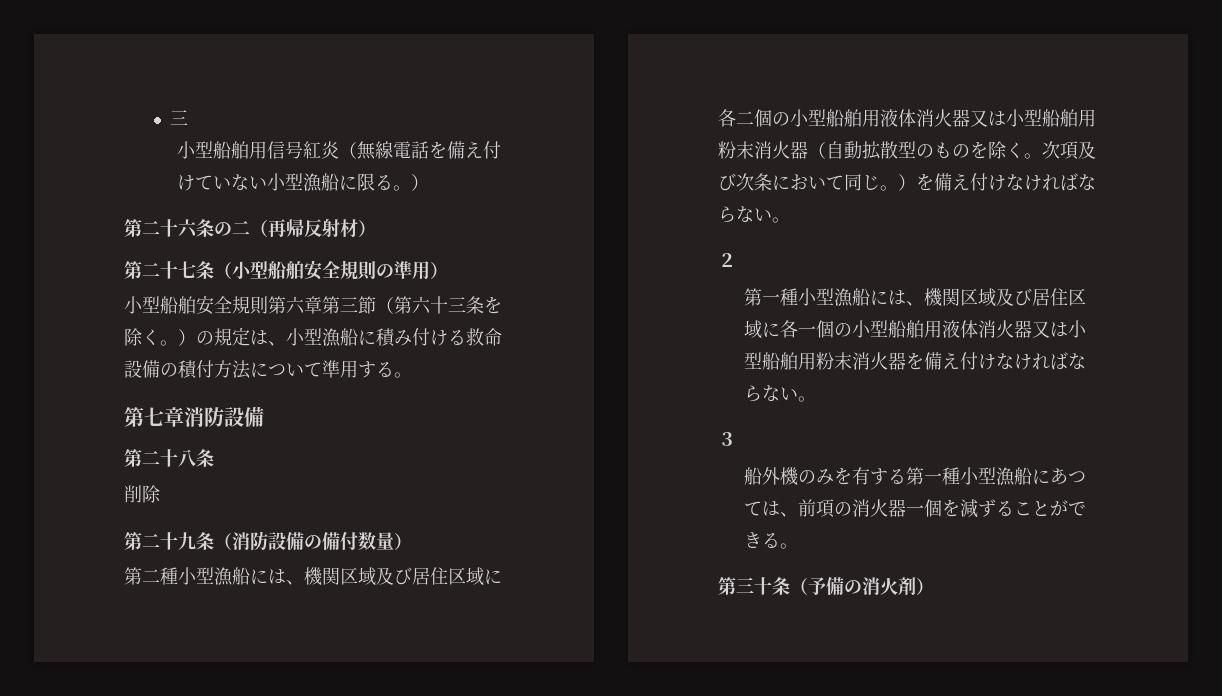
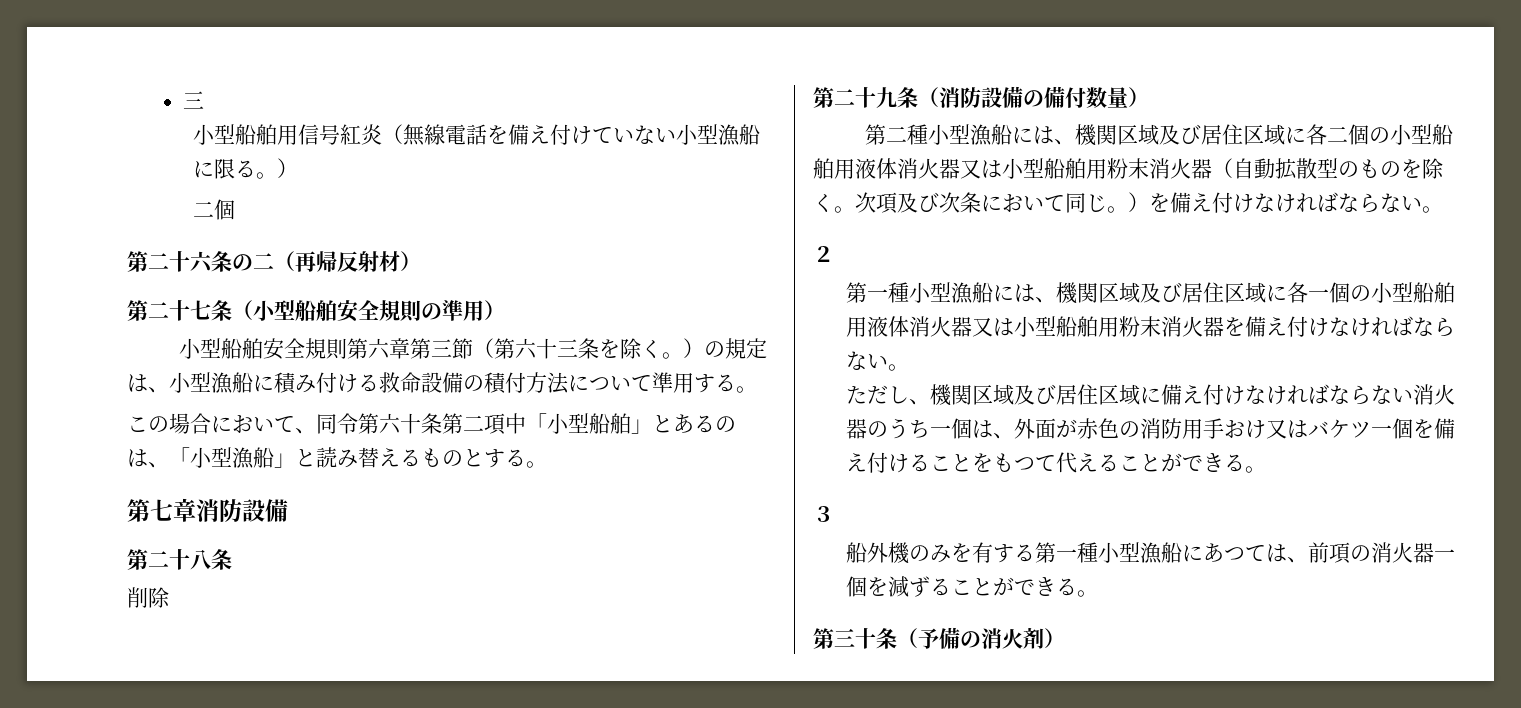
  小型船舶用信号紅炎（無線電話を備え付けていない小型漁船に限る。）
+ 二個
+ この場合において、同令第六十条第二項中「小型船舶」とあるのは、「小型漁船」と読み替えるものとする。
+ ただし、機関区域及び居住区域に備え付けなければならない消火器のうち一個は、外面が赤色の消防用手おけ又はバケツ一個を備え付けることをもつて代えることができる。

